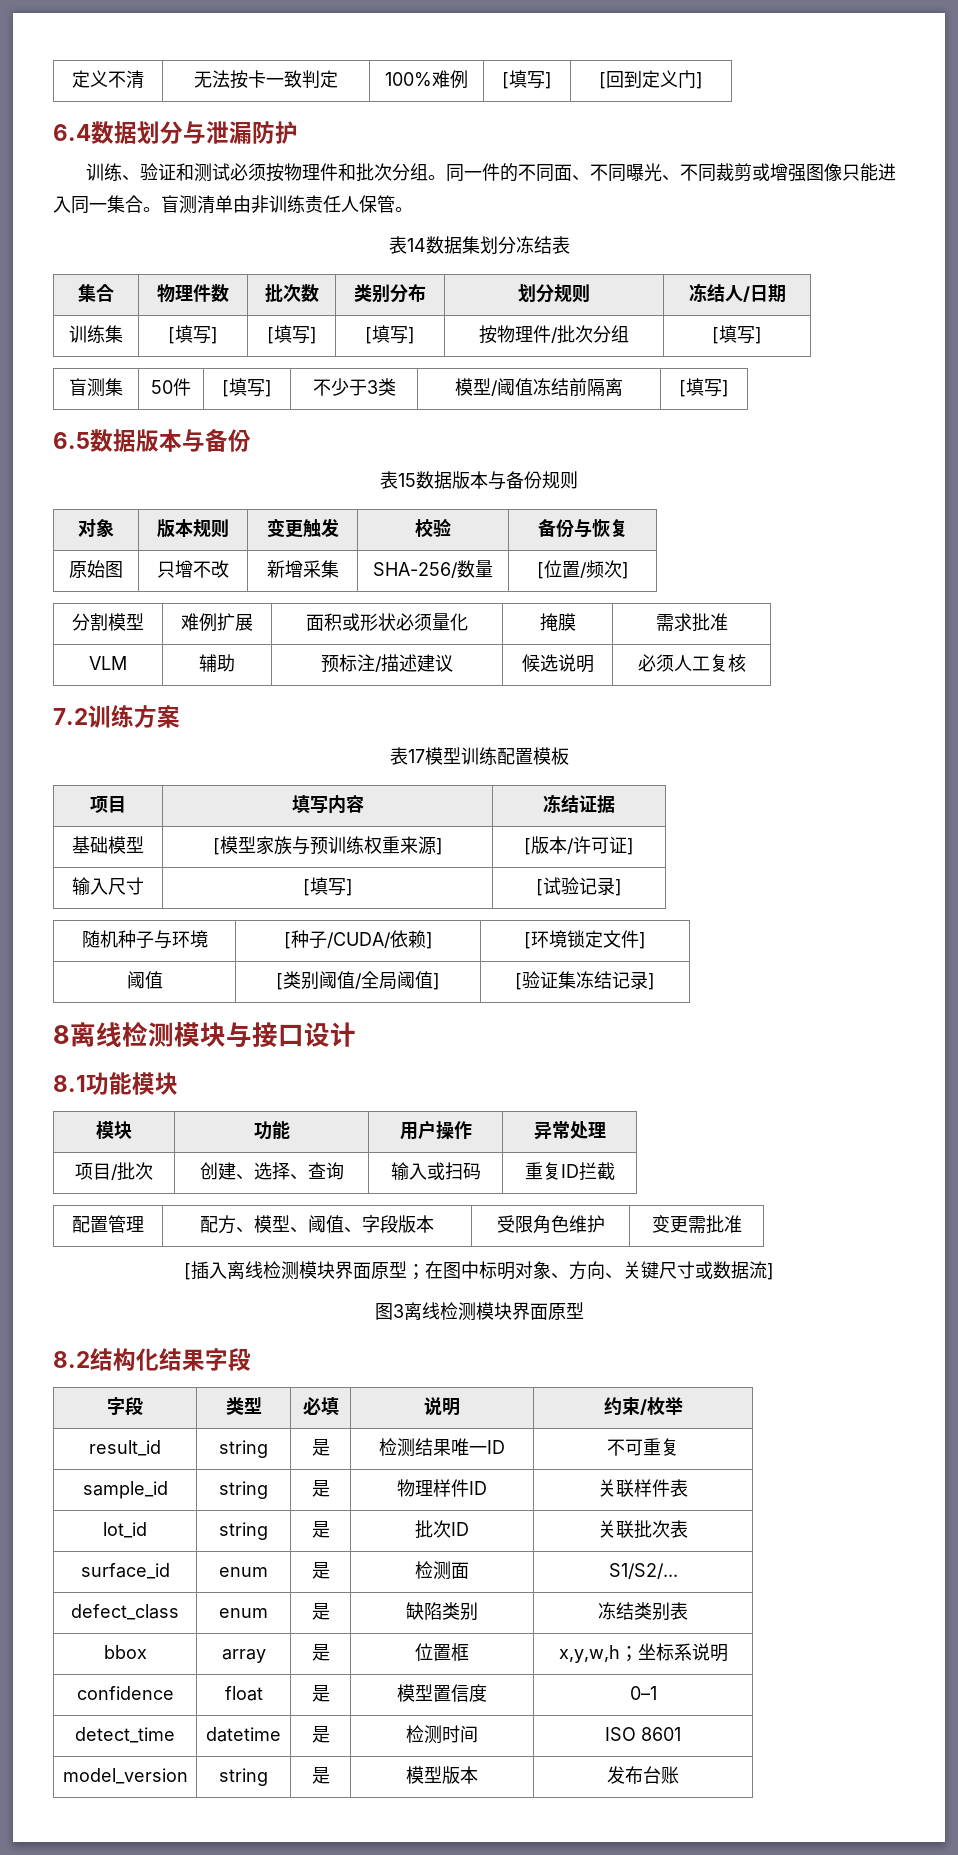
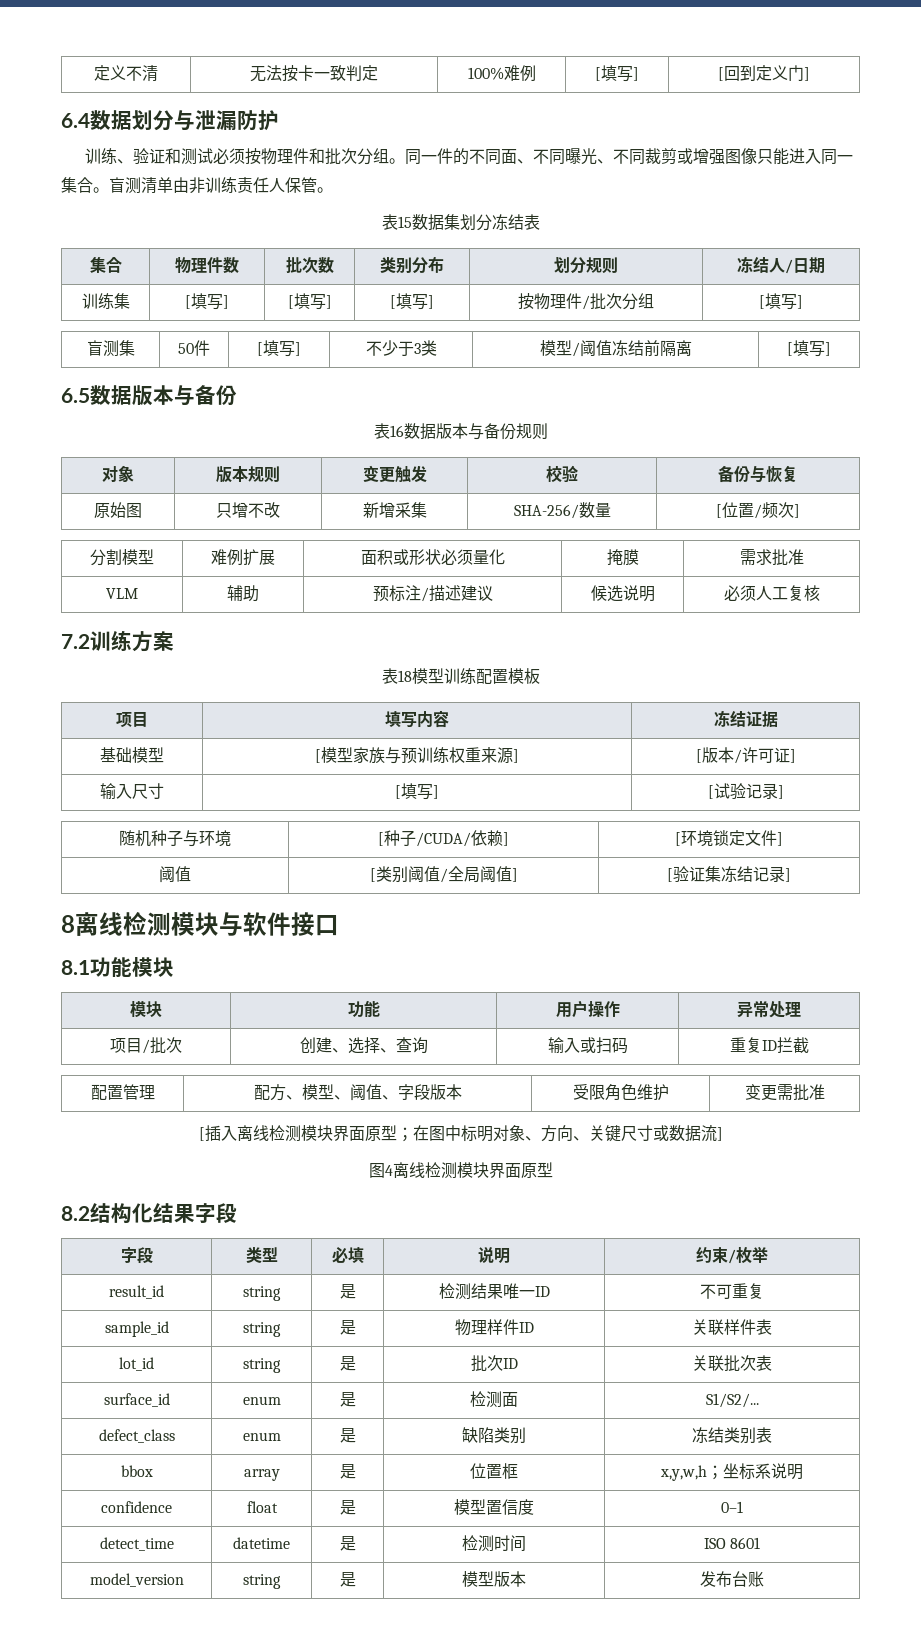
- 表14数据集划分冻结表
+ 表15数据集划分冻结表
- 表15数据版本与备份规则
+ 表16数据版本与备份规则
- 表17模型训练配置模板
+ 表18模型训练配置模板
- 8离线检测模块与接口设计
+ 8离线检测模块与软件接口
- 图3离线检测模块界面原型
+ 图4离线检测模块界面原型

